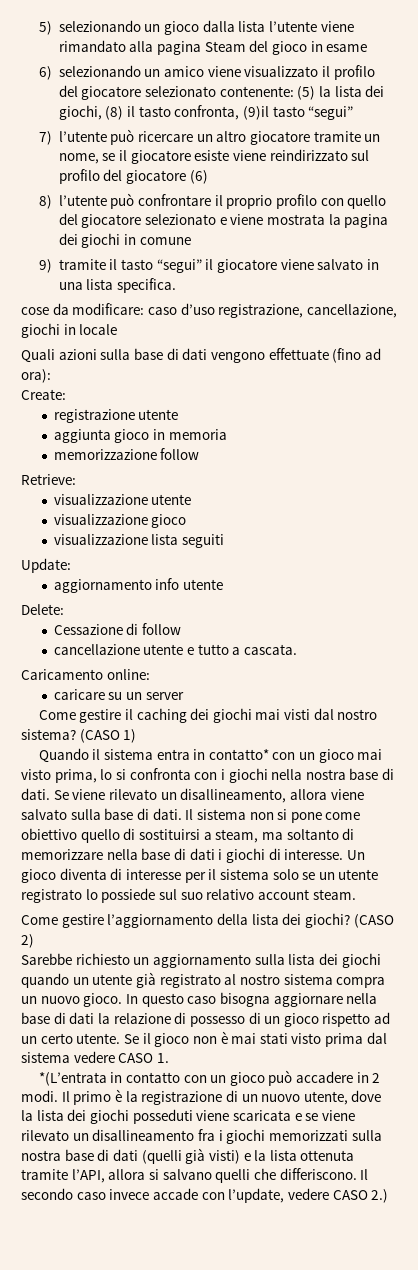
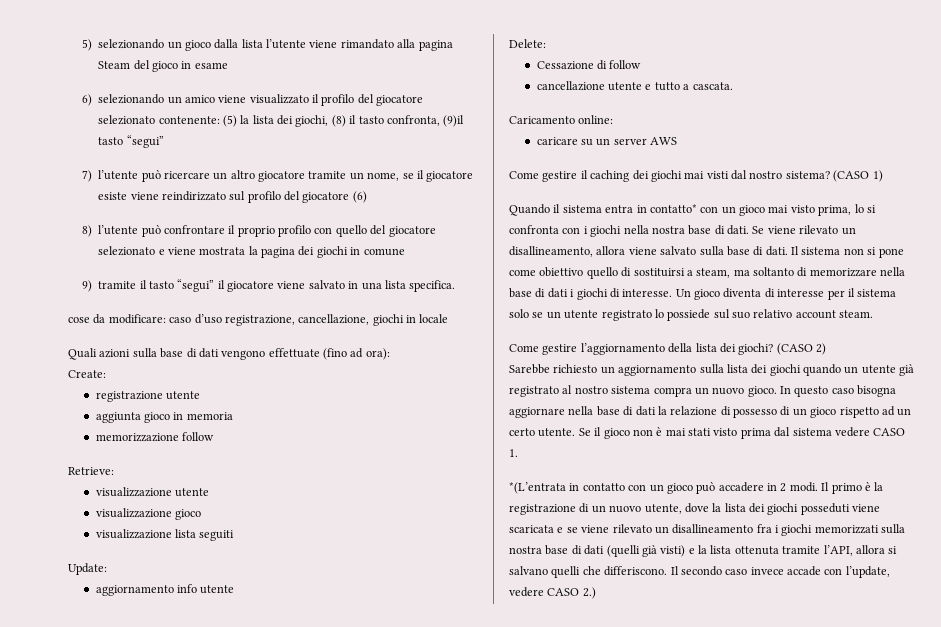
- caricare su un server
+ caricare su un server AWS

